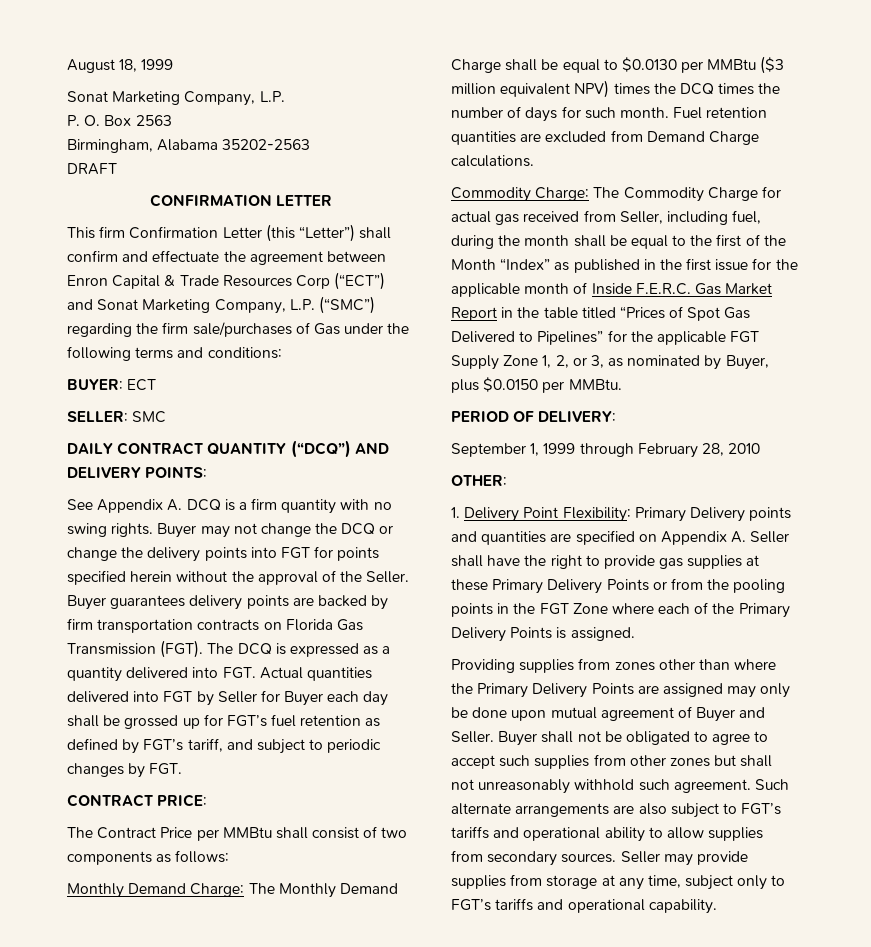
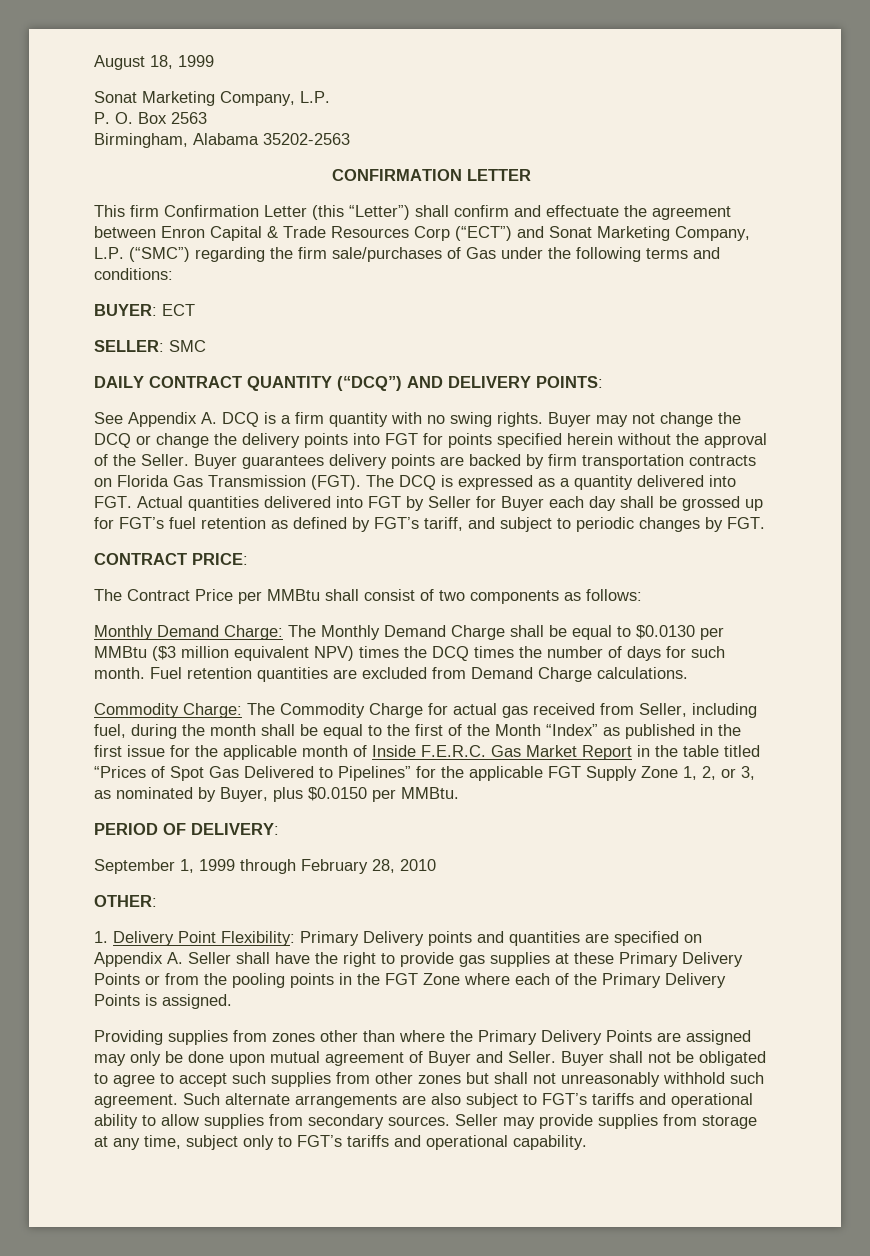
- DRAFT

